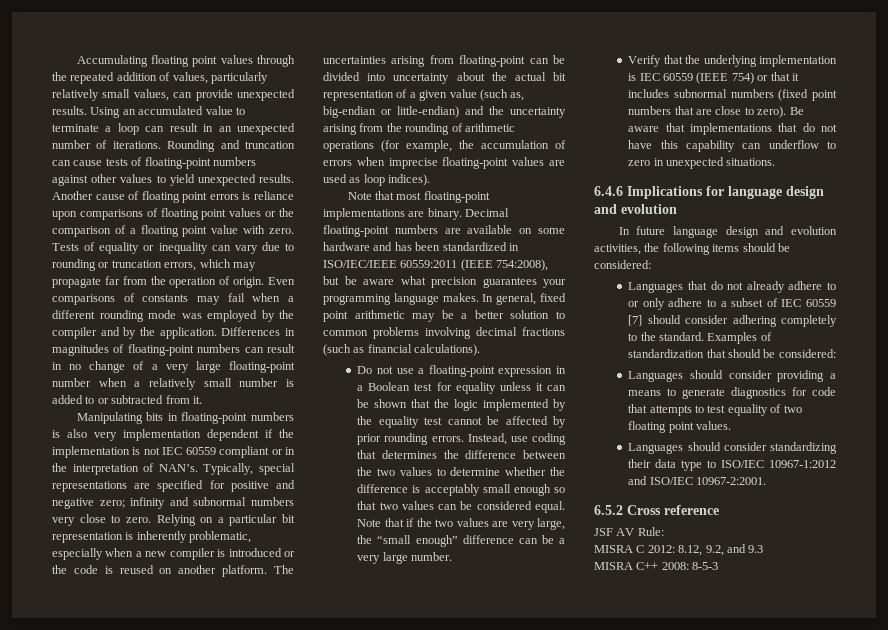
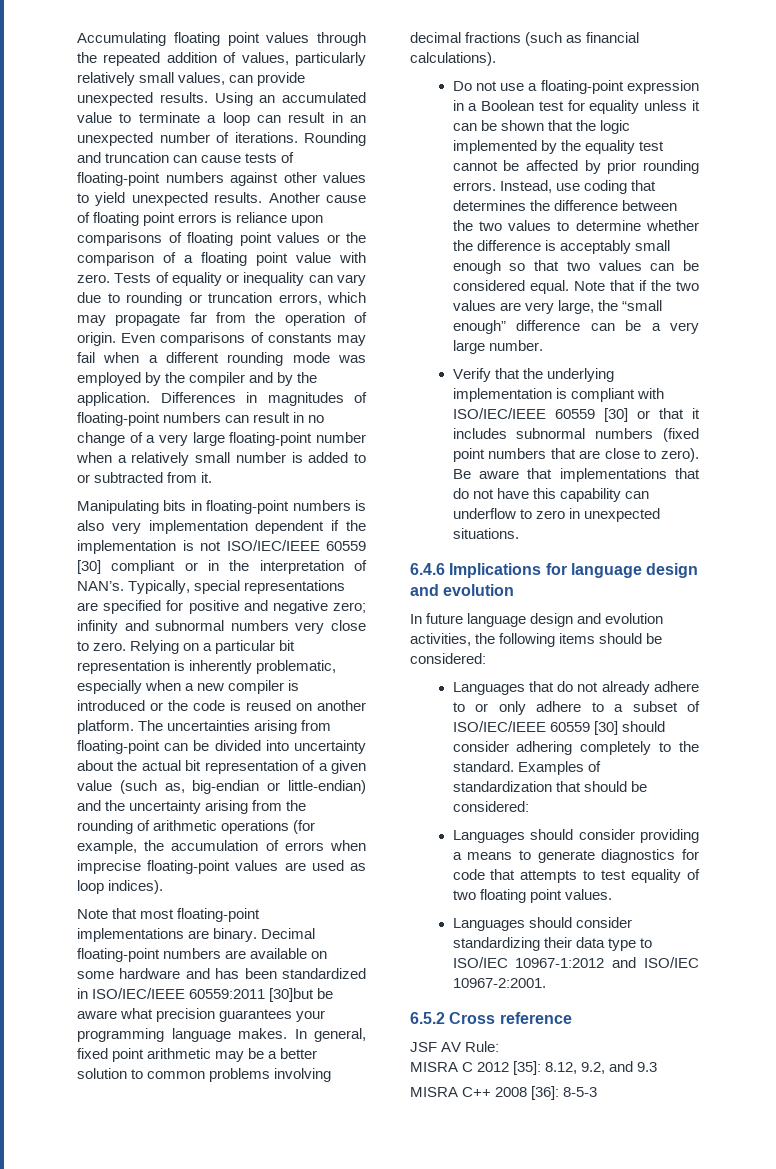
- Manipulating bits in floating-point numbers is also very implementation dependent if the implementation is not IEC 60559 compliant or in the interpretation of NAN’s.
+ Manipulating bits in floating-point numbers is also very implementation dependent if the implementation is not ISO/IEC/IEEE 60559 [30] compliant or in the interpretation of NAN’s.
- Decimal floating-point numbers are available on some hardware and has been standardized in ISO/IEC/IEEE 60559:2011 (IEEE 754:2008), but be aware what precision guarantees your programming language makes.
+ Decimal floating-point numbers are available on some hardware and has been standardized in ISO/IEC/IEEE 60559:2011 [30]but be aware what precision guarantees your programming language makes.
- Verify that the underlying implementation is IEC 60559 (IEEE 754) or that it includes subnormal numbers (fixed point numbers that are close to zero).
+ Verify that the underlying implementation is compliant with ISO/IEC/IEEE 60559 [30] or that it includes subnormal numbers (fixed point numbers that are close to zero).
- Languages that do not already adhere to or only adhere to a subset of IEC 60559 [7] should consider adhering completely to the standard.
+ Languages that do not already adhere to or only adhere to a subset of ISO/IEC/IEEE 60559 [30] should consider adhering completely to the standard.
- MISRA C 2012: 8.12, 9.2, and 9.3
+ MISRA C 2012 [35]: 8.12, 9.2, and 9.3
- MISRA C++ 2008: 8-5-3
+ MISRA C++ 2008 [36]: 8-5-3

